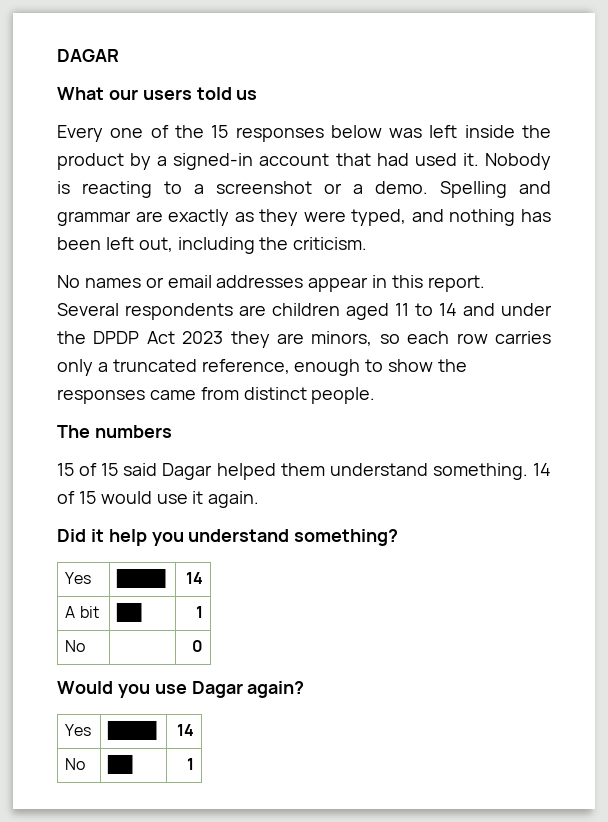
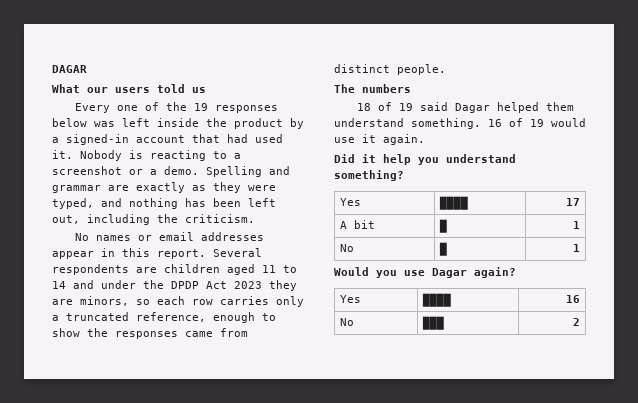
- Every one of the 15 responses below was left inside the product by a signed-in account that had used it.
+ Every one of the 19 responses below was left inside the product by a signed-in account that had used it.
- 15 of 15 said Dagar helped them understand something.
+ 18 of 19 said Dagar helped them understand something.
- 14 of 15 would use it again.
+ 16 of 19 would use it again.
  Did it help you understand something?
- Yes | ████ | 14
+ Yes | ████ | 17
- A bit | ██ | 1
+ A bit | █ | 1
- No | | 0
+ No | █ | 1
  Would you use Dagar again?
- Yes | ████ | 14
- No | ██ | 1
+ Yes | ████ | 16
+ No | ███ | 2

